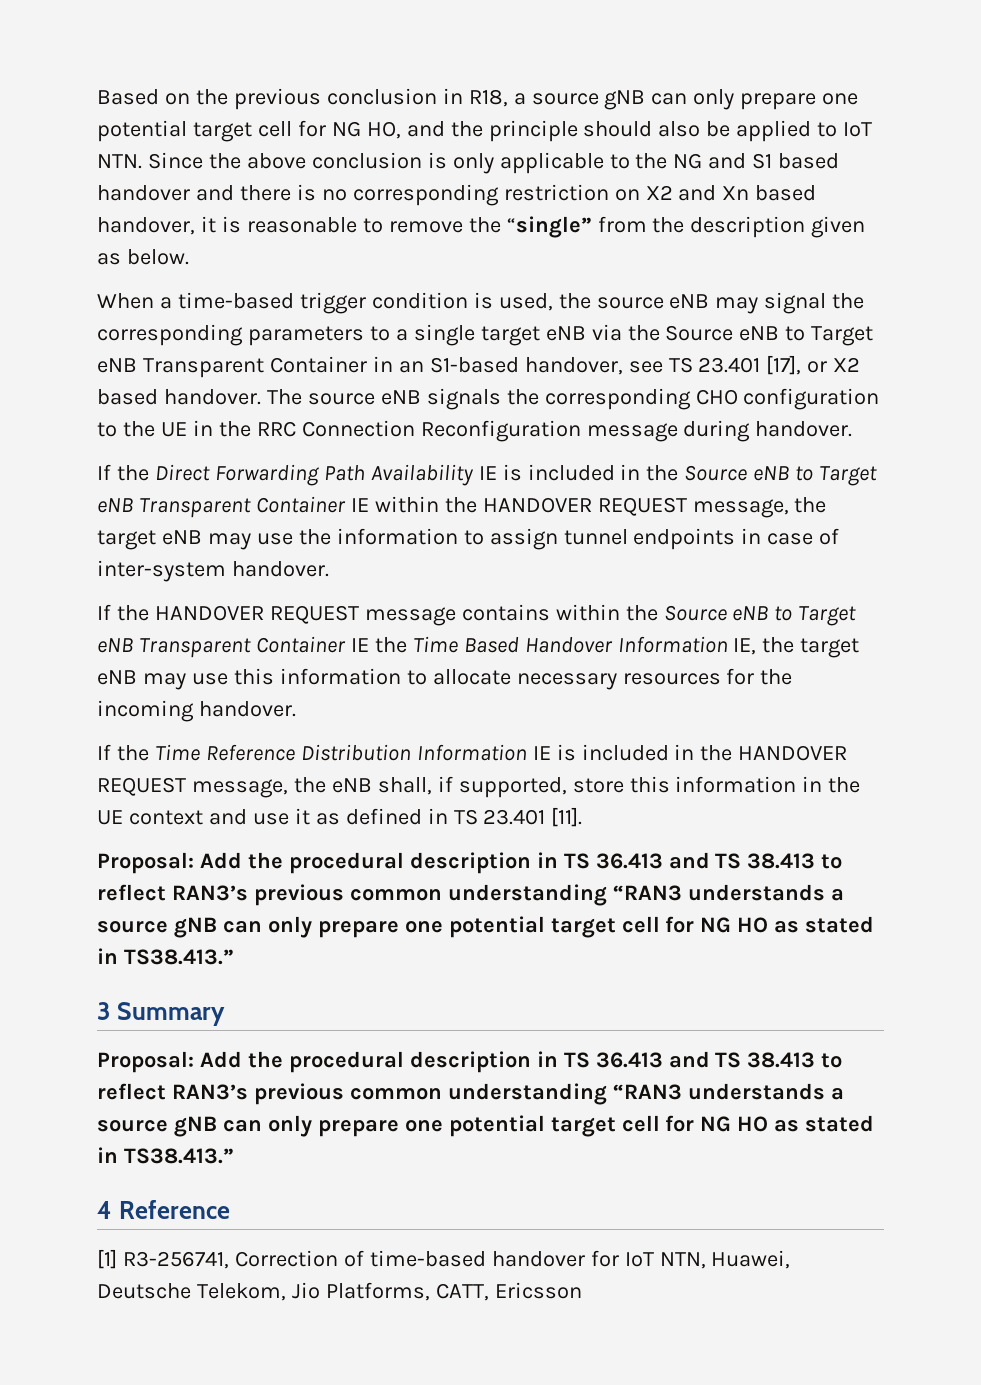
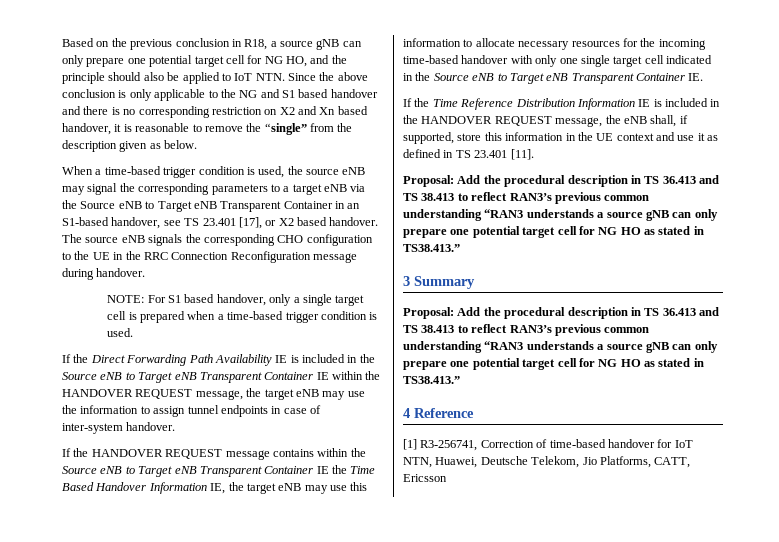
- When a time-based trigger condition is used, the source eNB may signal the corresponding parameters to a single target eNB via the Source eNB to Target eNB Transparent Container in an S1-based handover, see TS 23.401 [17], or X2 based handover.
+ When a time-based trigger condition is used, the source eNB may signal the corresponding parameters to a target eNB via the Source eNB to Target eNB Transparent Container in an S1-based handover, see TS 23.401 [17], or X2 based handover.
+ NOTE: For S1 based handover, only a single target cell is prepared when a time-based trigger condition is used.
- If the HANDOVER REQUEST message contains within the Source eNB to Target eNB Transparent Container IE the Time Based Handover Information IE, the target eNB may use this information to allocate necessary resources for the incoming handover.
+ If the HANDOVER REQUEST message contains within the Source eNB to Target eNB Transparent Container IE the Time Based Handover Information IE, the target eNB may use this information to allocate necessary resources for the incoming time-based handover with only one single target cell indicated in the Source eNB to Target eNB Transparent Container IE.

